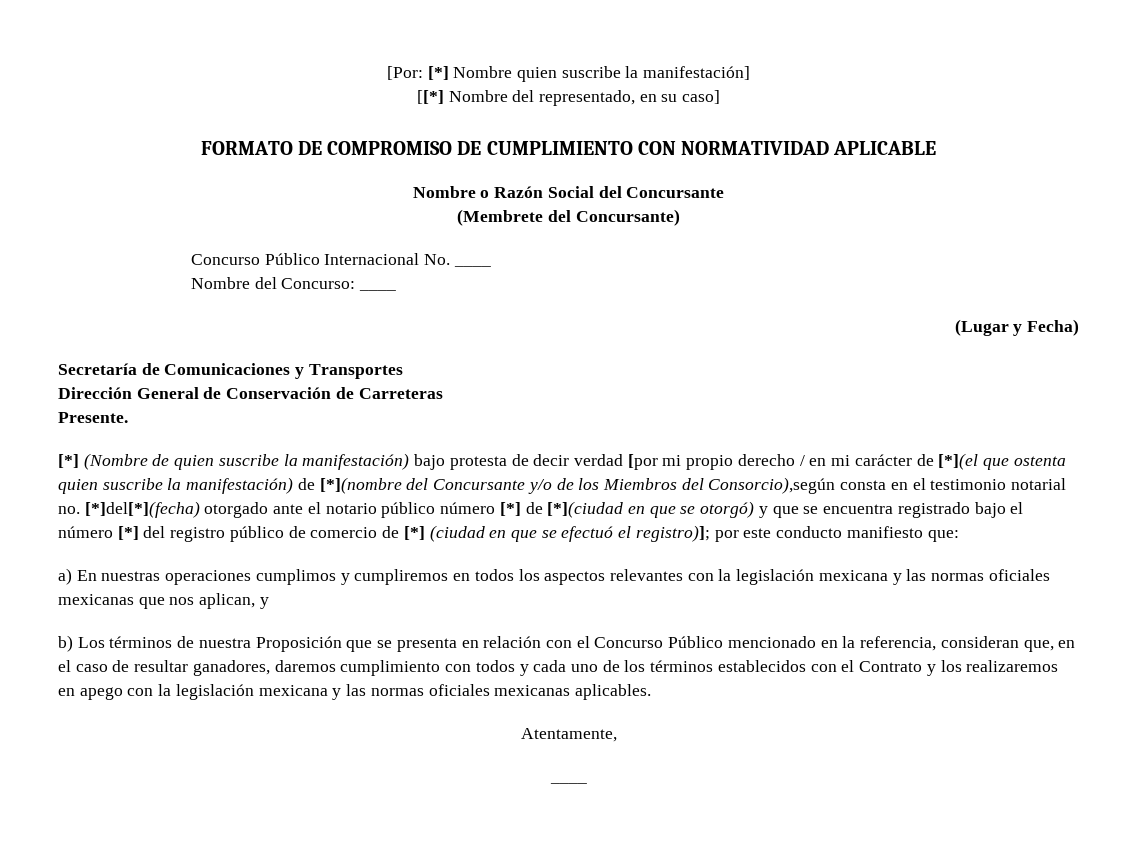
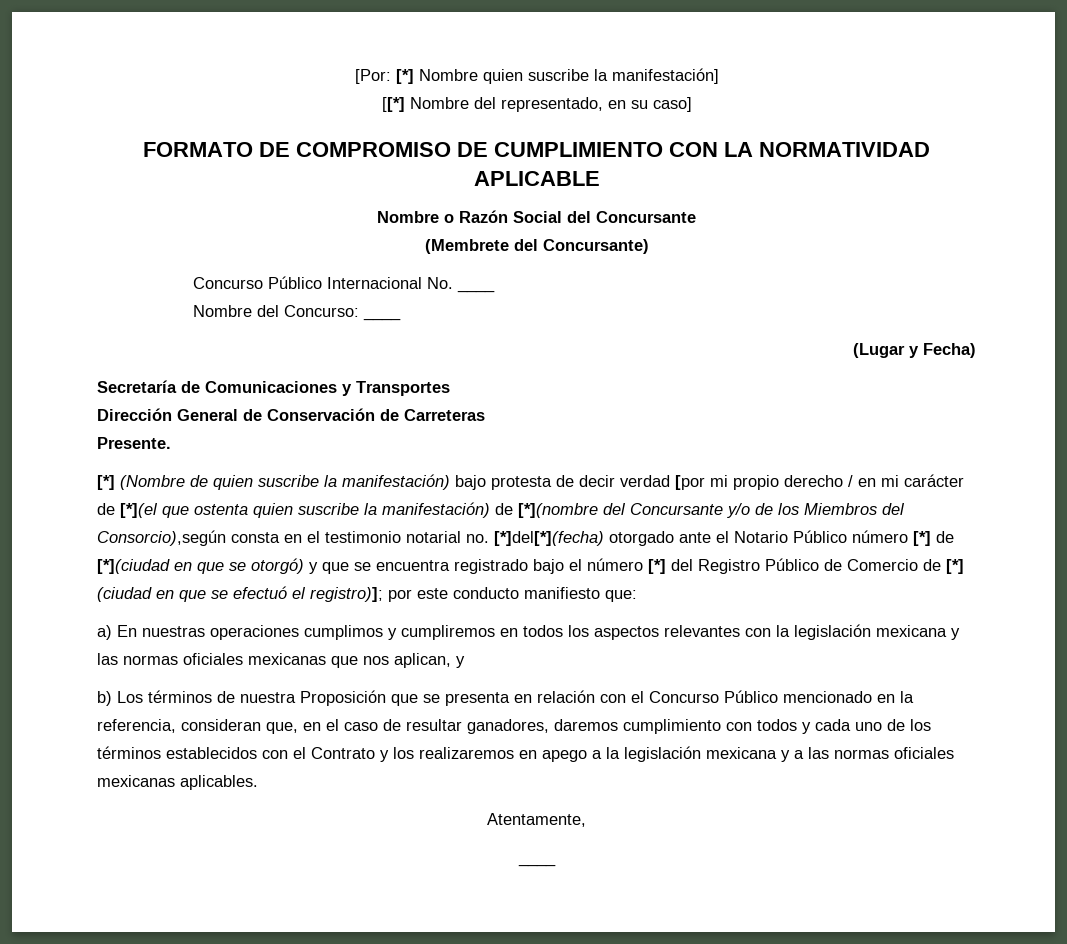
- FORMATO DE COMPROMISO DE CUMPLIMIENTO CON NORMATIVIDAD APLICABLE
+ FORMATO DE COMPROMISO DE CUMPLIMIENTO CON LA NORMATIVIDAD APLICABLE
- [*] (Nombre de quien suscribe la manifestación) bajo protesta de decir verdad [por mi propio derecho / en mi carácter de [*](el que ostenta quien suscribe la manifestación) de [*](nombre del Concursante y/o de los Miembros del Consorcio),según consta en el testimonio notarial no. [*]del[*](fecha) otorgado ante el notario público número [*] de [*](ciudad en que se otorgó) y que se encuentra registrado bajo el número [*] del registro público de comercio de [*] (ciudad en que se efectuó el registro)];
+ [*] (Nombre de quien suscribe la manifestación) bajo protesta de decir verdad [por mi propio derecho / en mi carácter de [*](el que ostenta quien suscribe la manifestación) de [*](nombre del Concursante y/o de los Miembros del Consorcio),según consta en el testimonio notarial no. [*]del[*](fecha) otorgado ante el Notario Público número [*] de [*](ciudad en que se otorgó) y que se encuentra registrado bajo el número [*] del Registro Público de Comercio de [*] (ciudad en que se efectuó el registro)];
- b) Los términos de nuestra Proposición que se presenta en relación con el Concurso Público mencionado en la referencia, consideran que, en el caso de resultar ganadores, daremos cumplimiento con todos y cada uno de los términos establecidos con el Contrato y los realizaremos en apego con la legislación mexicana y las normas oficiales mexicanas aplicables.
+ b) Los términos de nuestra Proposición que se presenta en relación con el Concurso Público mencionado en la referencia, consideran que, en el caso de resultar ganadores, daremos cumplimiento con todos y cada uno de los términos establecidos con el Contrato y los realizaremos en apego a la legislación mexicana y a las normas oficiales mexicanas aplicables.

